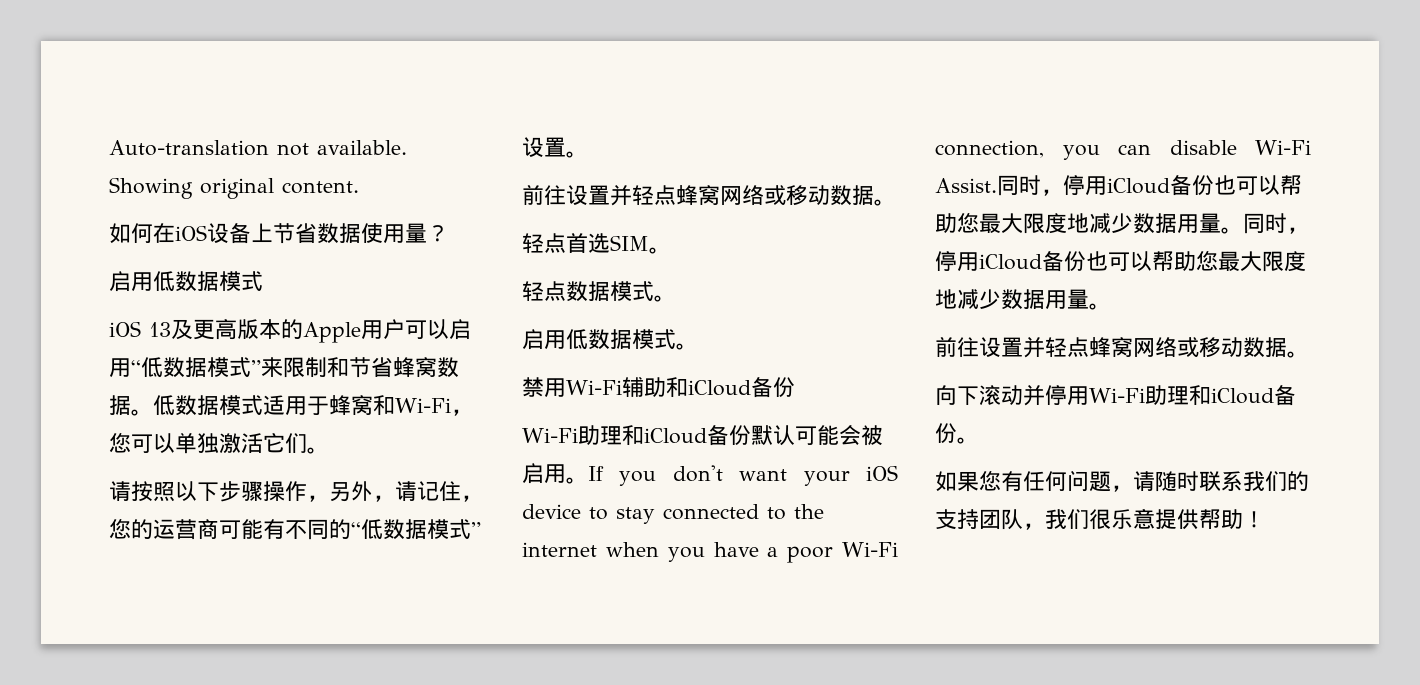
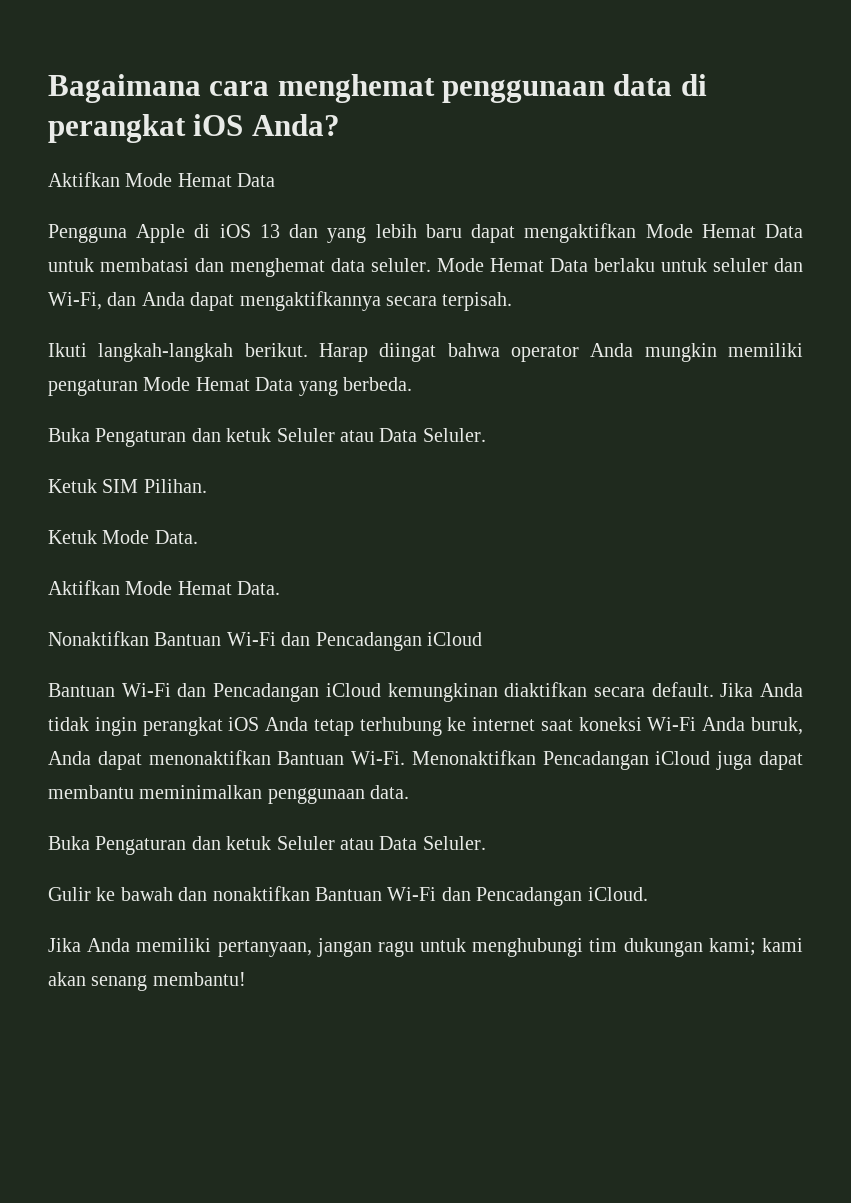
- Auto-translation not available. Showing original content.
- 如何在iOS设备上节省数据使用量？
- 启用低数据模式
- iOS 13及更高版本的Apple用户可以启用“低数据模式”来限制和节省蜂窝数据。低数据模式适用于蜂窝和Wi-Fi，您可以单独激活它们。
- 请按照以下步骤操作，另外，请记住，您的运营商可能有不同的“低数据模式”设置。
- 前往设置并轻点蜂窝网络或移动数据。
- 轻点首选SIM。
- 轻点数据模式。
- 启用低数据模式。
- 禁用Wi-Fi辅助和iCloud备份
- Wi-Fi助理和iCloud备份默认可能会被启用。If you don't want your iOS device to stay connected to the internet when you have a poor Wi-Fi connection, you can disable Wi-Fi Assist.同时，停用iCloud备份也可以帮助您最大限度地减少数据用量。同时，停用iCloud备份也可以帮助您最大限度地减少数据用量。
- 前往设置并轻点蜂窝网络或移动数据。
- 向下滚动并停用Wi-Fi助理和iCloud备份。
- 如果您有任何问题，请随时联系我们的支持团队，我们很乐意提供帮助！
+ Bagaimana cara menghemat penggunaan data di perangkat iOS Anda?
+ Aktifkan Mode Hemat Data
+ Pengguna Apple di iOS 13 dan yang lebih baru dapat mengaktifkan Mode Hemat Data untuk membatasi dan menghemat data seluler. Mode Hemat Data berlaku untuk seluler dan Wi-Fi, dan Anda dapat mengaktifkannya secara terpisah.
+ Ikuti langkah-langkah berikut. Harap diingat bahwa operator Anda mungkin memiliki pengaturan Mode Hemat Data yang berbeda.
+ Buka Pengaturan dan ketuk Seluler atau Data Seluler.
+ Ketuk SIM Pilihan.
+ Ketuk Mode Data.
+ Aktifkan Mode Hemat Data.
+ Nonaktifkan Bantuan Wi-Fi dan Pencadangan iCloud
+ Bantuan Wi-Fi dan Pencadangan iCloud kemungkinan diaktifkan secara default. Jika Anda tidak ingin perangkat iOS Anda tetap terhubung ke internet saat koneksi Wi-Fi Anda buruk, Anda dapat menonaktifkan Bantuan Wi-Fi. Menonaktifkan Pencadangan iCloud juga dapat membantu meminimalkan penggunaan data.
+ Buka Pengaturan dan ketuk Seluler atau Data Seluler.
+ Gulir ke bawah dan nonaktifkan Bantuan Wi-Fi dan Pencadangan iCloud.
+ Jika Anda memiliki pertanyaan, jangan ragu untuk menghubungi tim dukungan kami; kami akan senang membantu!

